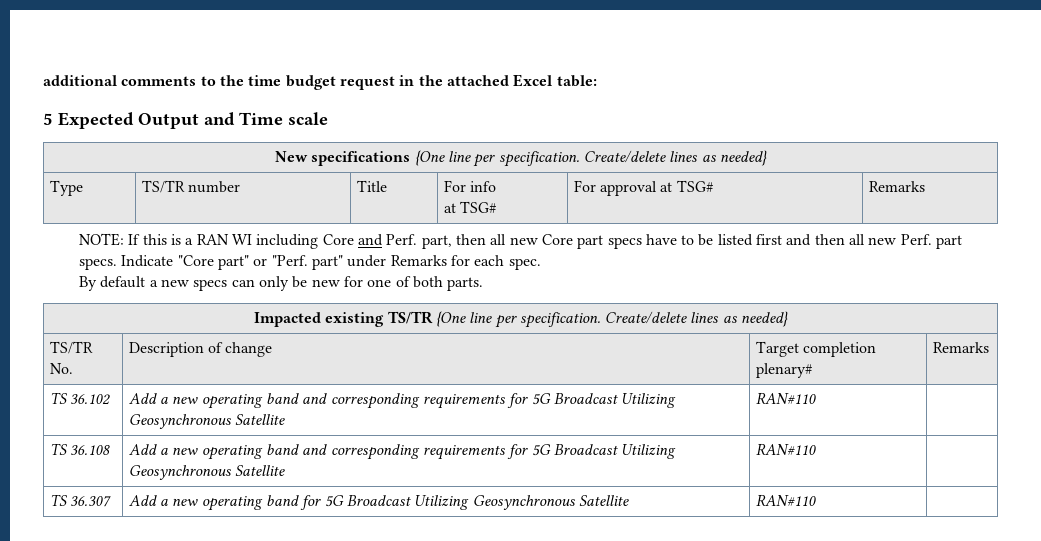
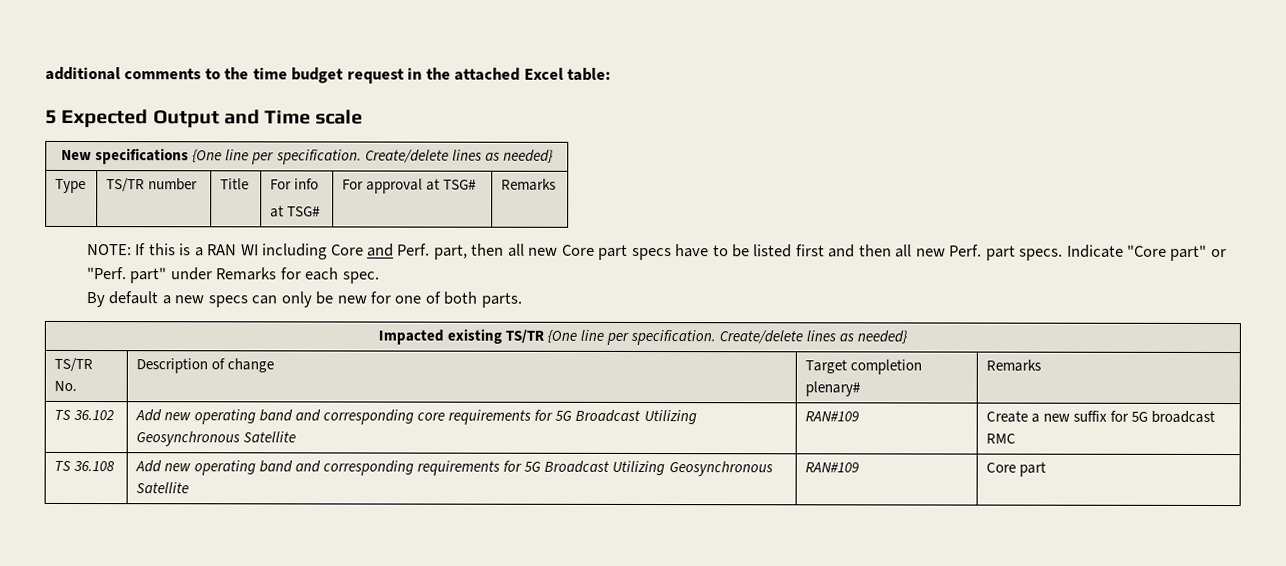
- TS 36.102 | Add a new operating band and corresponding requirements for 5G Broadcast Utilizing Geosynchronous Satellite | RAN#110 |
- TS 36.108 | Add a new operating band and corresponding requirements for 5G Broadcast Utilizing Geosynchronous Satellite | RAN#110 |
- TS 36.307 | Add a new operating band for 5G Broadcast Utilizing Geosynchronous Satellite | RAN#110 |
+ TS 36.102 | Add new operating band and corresponding core requirements for 5G Broadcast Utilizing Geosynchronous Satellite | RAN#109 | Create a new suffix for 5G broadcast RMC
+ TS 36.108 | Add new operating band and corresponding requirements for 5G Broadcast Utilizing Geosynchronous Satellite | RAN#109 | Core part

